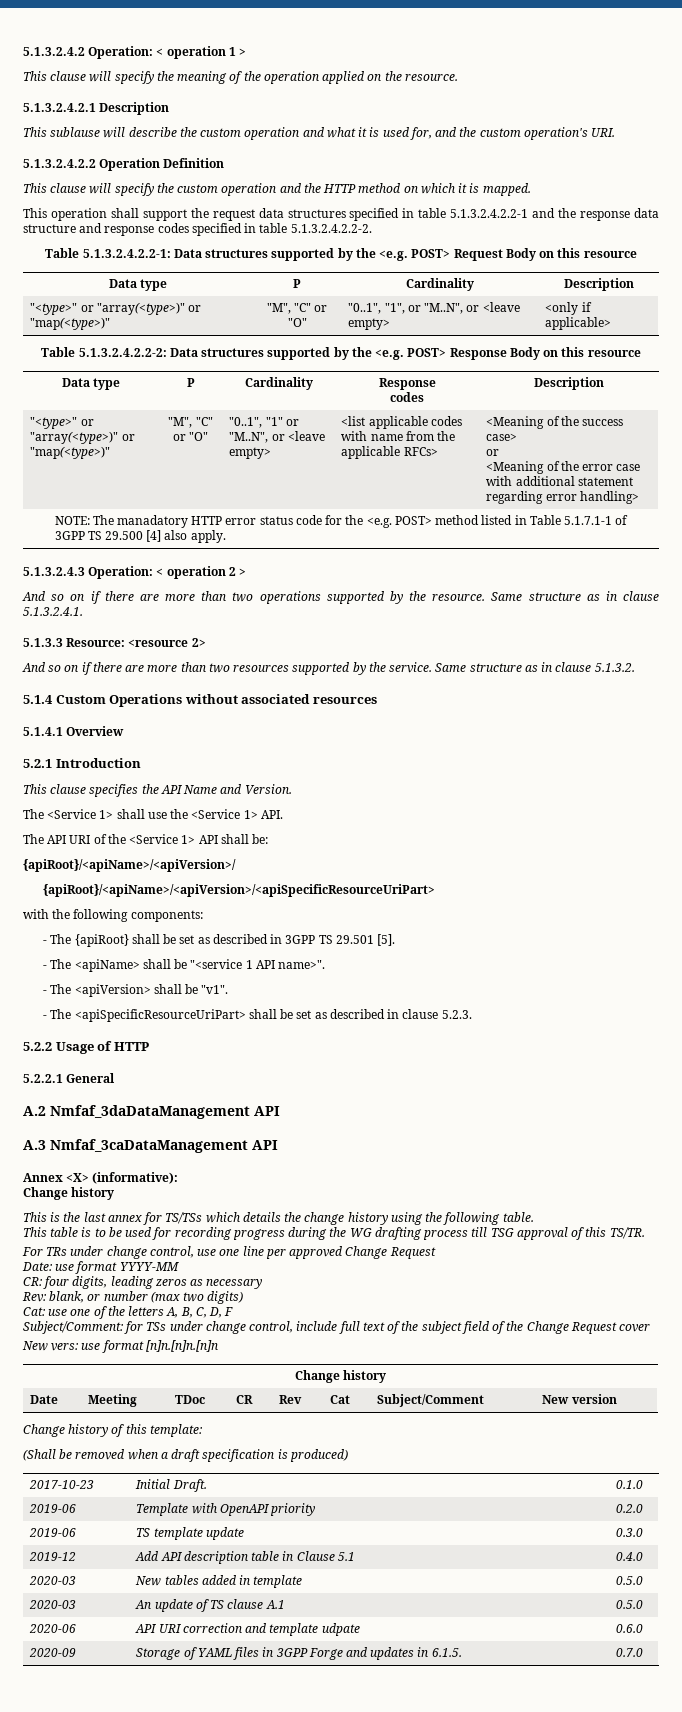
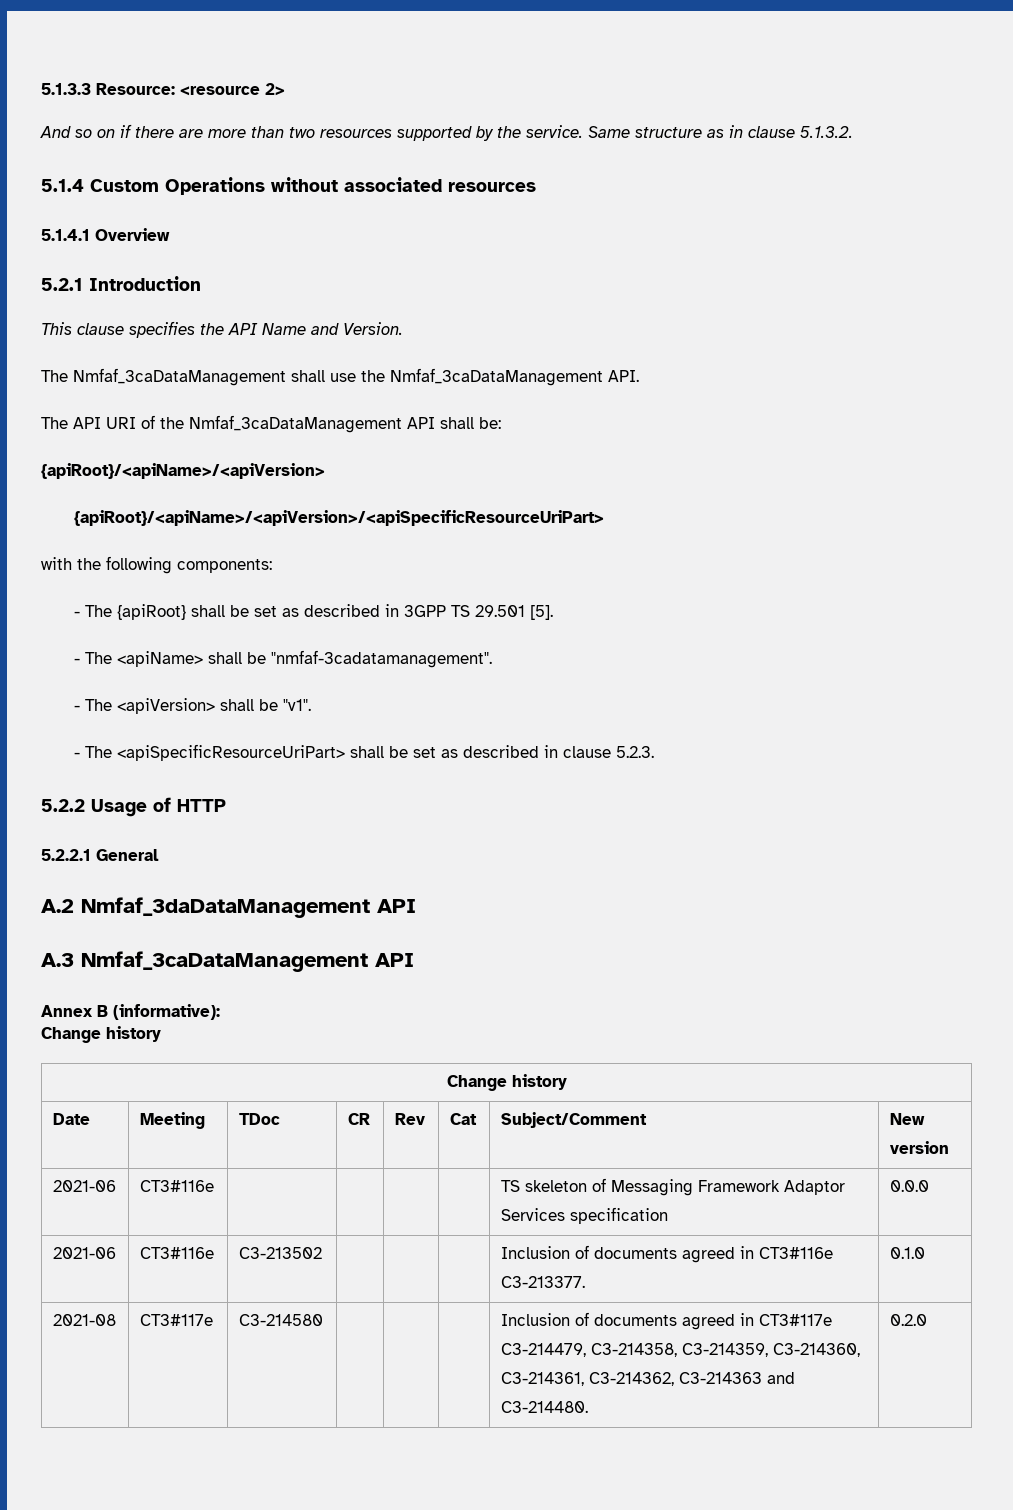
- 5.1.3.2.4.2 Operation: < operation 1 >
- This clause will specify the meaning of the operation applied on the resource.
- 5.1.3.2.4.2.1 Description
- This sublause will describe the custom operation and what it is used for, and the custom operation's URI.
- 5.1.3.2.4.2.2 Operation Definition
- This clause will specify the custom operation and the HTTP method on which it is mapped.
- This operation shall support the request data structures specified in table 5.1.3.2.4.2.2-1 and the response data structure and response codes specified in table 5.1.3.2.4.2.2-2.
- Table 5.1.3.2.4.2.2-1: Data structures supported by the <e.g. POST> Request Body on this resource
- Data type | P | Cardinality | Description
- "<type>" or "array(<type>)" or "map(<type>)" | "M", "C" or "O" | "0..1", "1", or "M..N", or <leave empty> | <only if applicable>
- Table 5.1.3.2.4.2.2-2: Data structures supported by the <e.g. POST> Response Body on this resource
- Data type | P | Cardinality | Response
- codes | Description
- "<type>" or "array(<type>)" or "map(<type>)" | "M", "C" or "O" | "0..1", "1" or "M..N", or <leave empty> | <list applicable codes with name from the applicable RFCs> | <Meaning of the success case>
- or
- <Meaning of the error case with additional statement regarding error handling>
- NOTE: The manadatory HTTP error status code for the <e.g. POST> method listed in Table 5.1.7.1-1 of 3GPP TS 29.500 [4] also apply.
- 5.1.3.2.4.3 Operation: < operation 2 >
- And so on if there are more than two operations supported by the resource. Same structure as in clause 5.1.3.2.4.1.
- The <Service 1> shall use the <Service 1> API.
+ The Nmfaf_3caDataManagement shall use the Nmfaf_3caDataManagement API.
- The API URI of the <Service 1> API shall be:
+ The API URI of the Nmfaf_3caDataManagement API shall be:
- {apiRoot}/<apiName>/<apiVersion>/
+ {apiRoot}/<apiName>/<apiVersion>
- - The <apiName> shall be "<service 1 API name>".
+ - The <apiName> shall be "nmfaf-3cadatamanagement".
- Annex <X> (informative):
+ Annex B (informative):
- This is the last annex for TS/TSs which details the change history using the following table.
- This table is to be used for recording progress during the WG drafting process till TSG approval of this TS/TR.
- For TRs under change control, use one line per approved Change Request
- Date: use format YYYY-MM
- CR: four digits, leading zeros as necessary
- Rev: blank, or number (max two digits)
- Cat: use one of the letters A, B, C, D, F
- Subject/Comment: for TSs under change control, include full text of the subject field of the Change Request cover
- New vers: use format [n]n.[n]n.[n]n
- Change history of this template:
- (Shall be removed when a draft specification is produced)
- 2017-10-23 | Initial Draft. | 0.1.0
- 2019-06 | Template with OpenAPI priority | 0.2.0
- 2019-06 | TS template update | 0.3.0
- 2019-12 | Add API description table in Clause 5.1 | 0.4.0
- 2020-03 | New tables added in template | 0.5.0
- 2020-03 | An update of TS clause A.1 | 0.5.0
- 2020-06 | API URI correction and template udpate | 0.6.0
- 2020-09 | Storage of YAML files in 3GPP Forge and updates in 6.1.5. | 0.7.0
+ 2021-06 | CT3#116e | | | | | TS skeleton of Messaging Framework Adaptor Services specification | 0.0.0
+ 2021-06 | CT3#116e | C3-213502 | | | | Inclusion of documents agreed in CT3#116e C3-213377. | 0.1.0
+ 2021-08 | CT3#117e | C3-214580 | | | | Inclusion of documents agreed in CT3#117e C3-214479, C3-214358, C3-214359, C3-214360, C3-214361, C3-214362, C3-214363 and C3-214480. | 0.2.0

